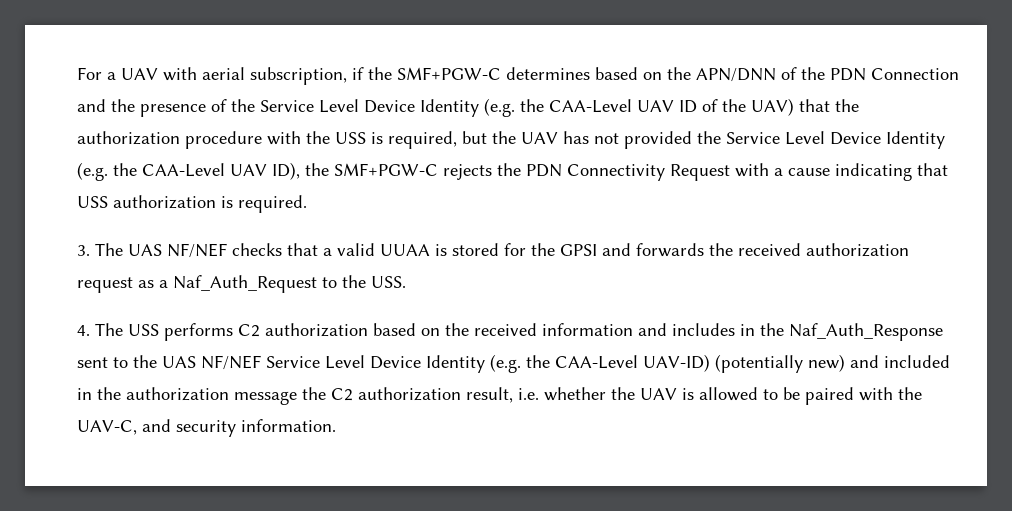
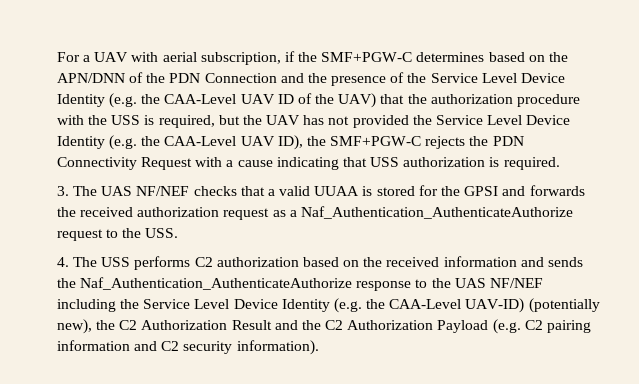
- 3. The UAS NF/NEF checks that a valid UUAA is stored for the GPSI and forwards the received authorization request as a Naf_Auth_Request to the USS.
+ 3. The UAS NF/NEF checks that a valid UUAA is stored for the GPSI and forwards the received authorization request as a Naf_Authentication_AuthenticateAuthorize request to the USS.
- 4. The USS performs C2 authorization based on the received information and includes in the Naf_Auth_Response sent to the UAS NF/NEF Service Level Device Identity (e.g. the CAA-Level UAV-ID) (potentially new) and included in the authorization message the C2 authorization result, i.e. whether the UAV is allowed to be paired with the UAV-C, and security information.
+ 4. The USS performs C2 authorization based on the received information and sends the Naf_Authentication_AuthenticateAuthorize response to the UAS NF/NEF including the Service Level Device Identity (e.g. the CAA-Level UAV-ID) (potentially new), the C2 Authorization Result and the C2 Authorization Payload (e.g. C2 pairing information and C2 security information).

